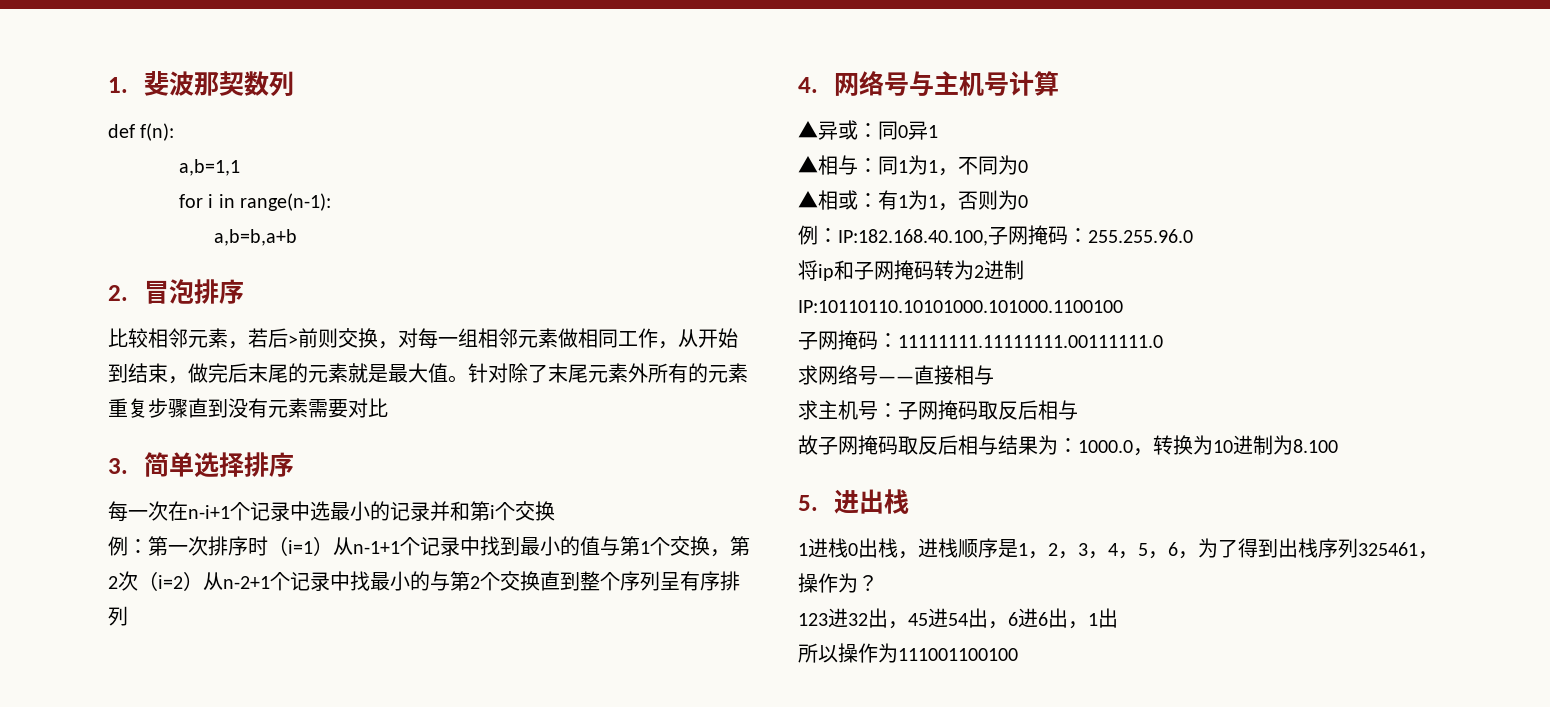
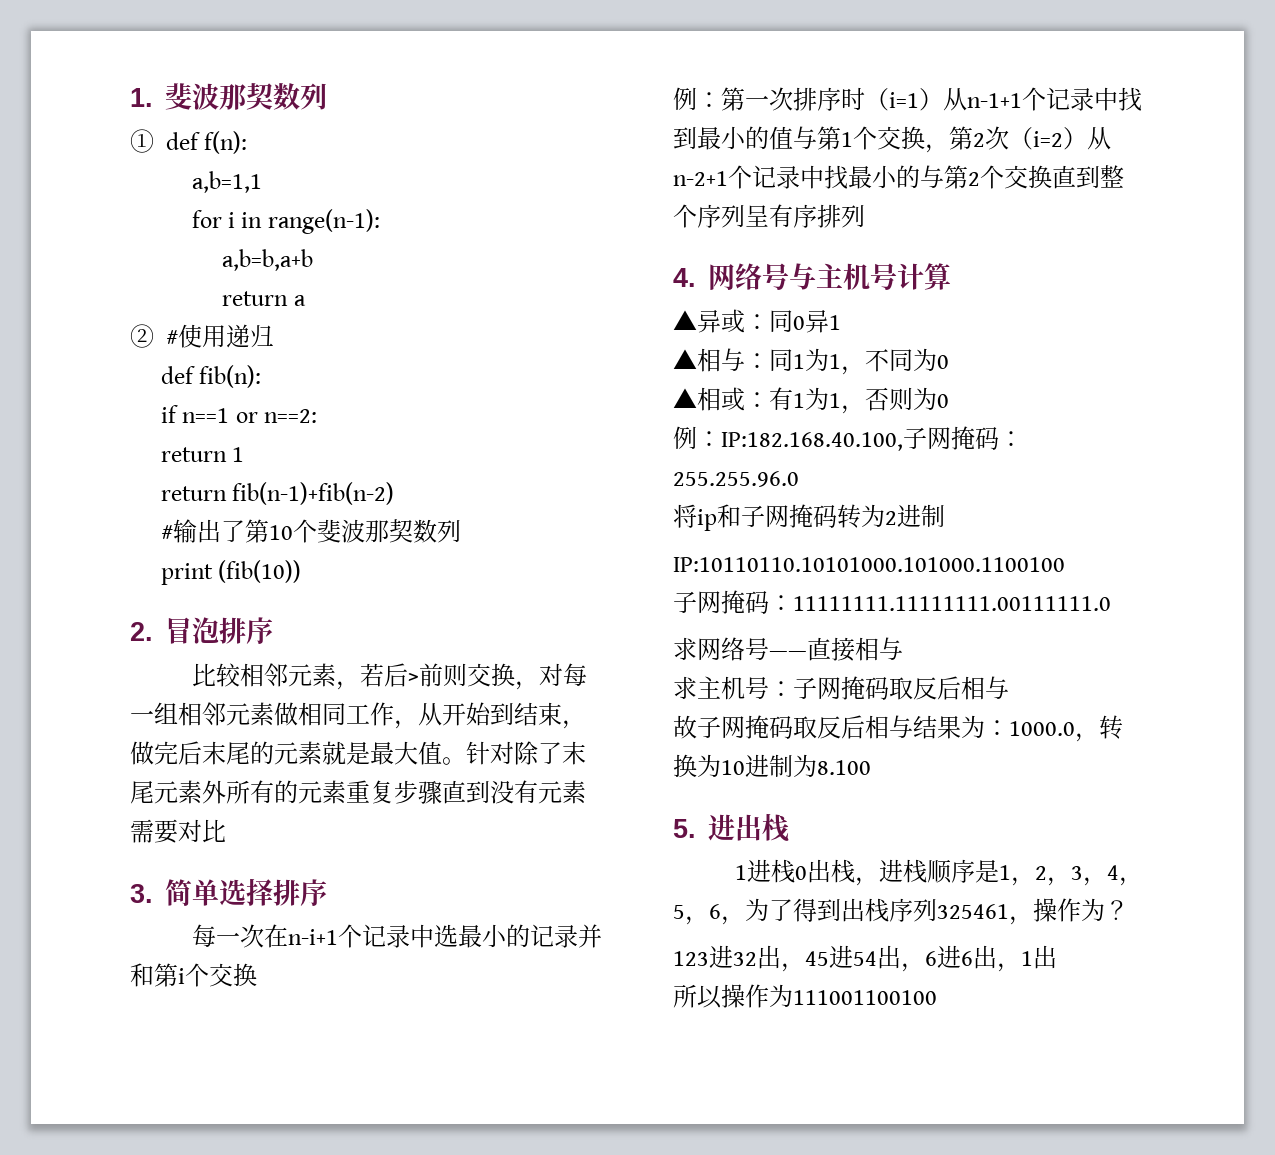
- def f(n):
+ ① def f(n):
+ return a
+ ② #使用递归
+ def fib(n):
+ if n==1 or n==2:
+ return 1
+ return fib(n-1)+fib(n-2)
+ #输出了第10个斐波那契数列
+ print (fib(10))

